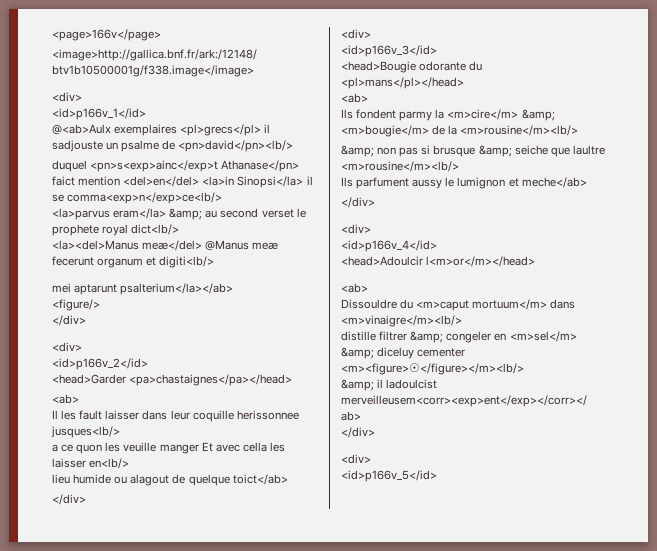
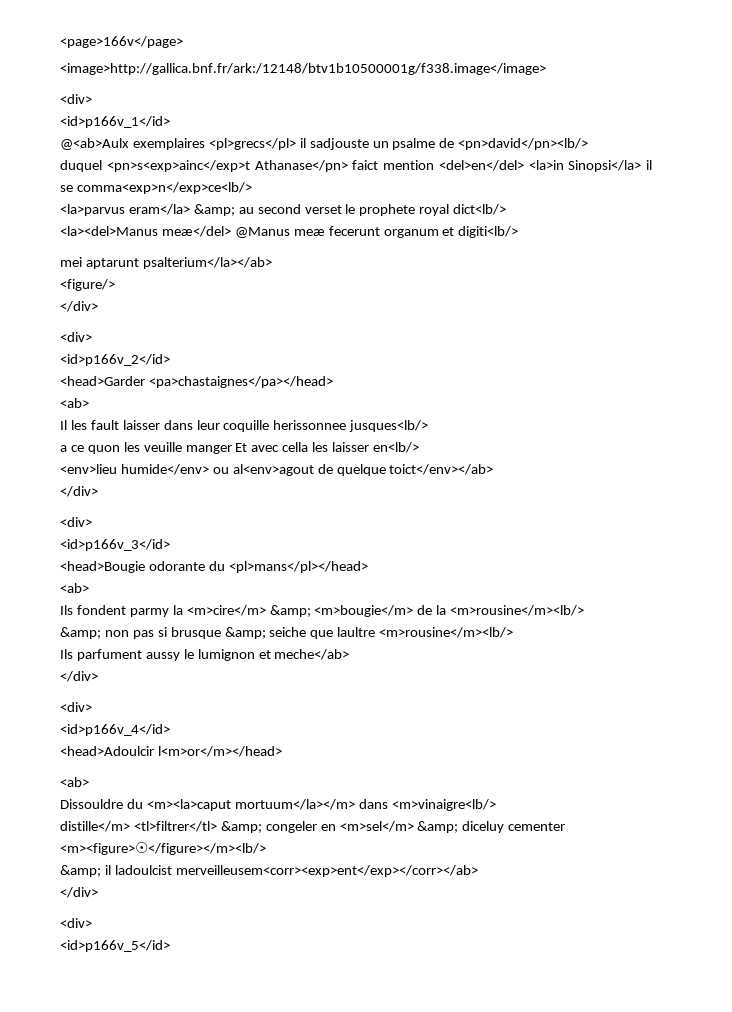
- lieu humide ou alagout de quelque toict</ab>
+ <env>lieu humide</env> ou al<env>agout de quelque toict</env></ab>
- Dissouldre du <m>caput mortuum</m> dans <m>vinaigre</m><lb/>
- distille filtrer &amp; congeler en <m>sel</m> &amp; diceluy cementer <m><figure>☉</figure></m><lb/>
+ Dissouldre du <m><la>caput mortuum</la></m> dans <m>vinaigre<lb/>
+ distille</m> <tl>filtrer</tl> &amp; congeler en <m>sel</m> &amp; diceluy cementer <m><figure>☉</figure></m><lb/>

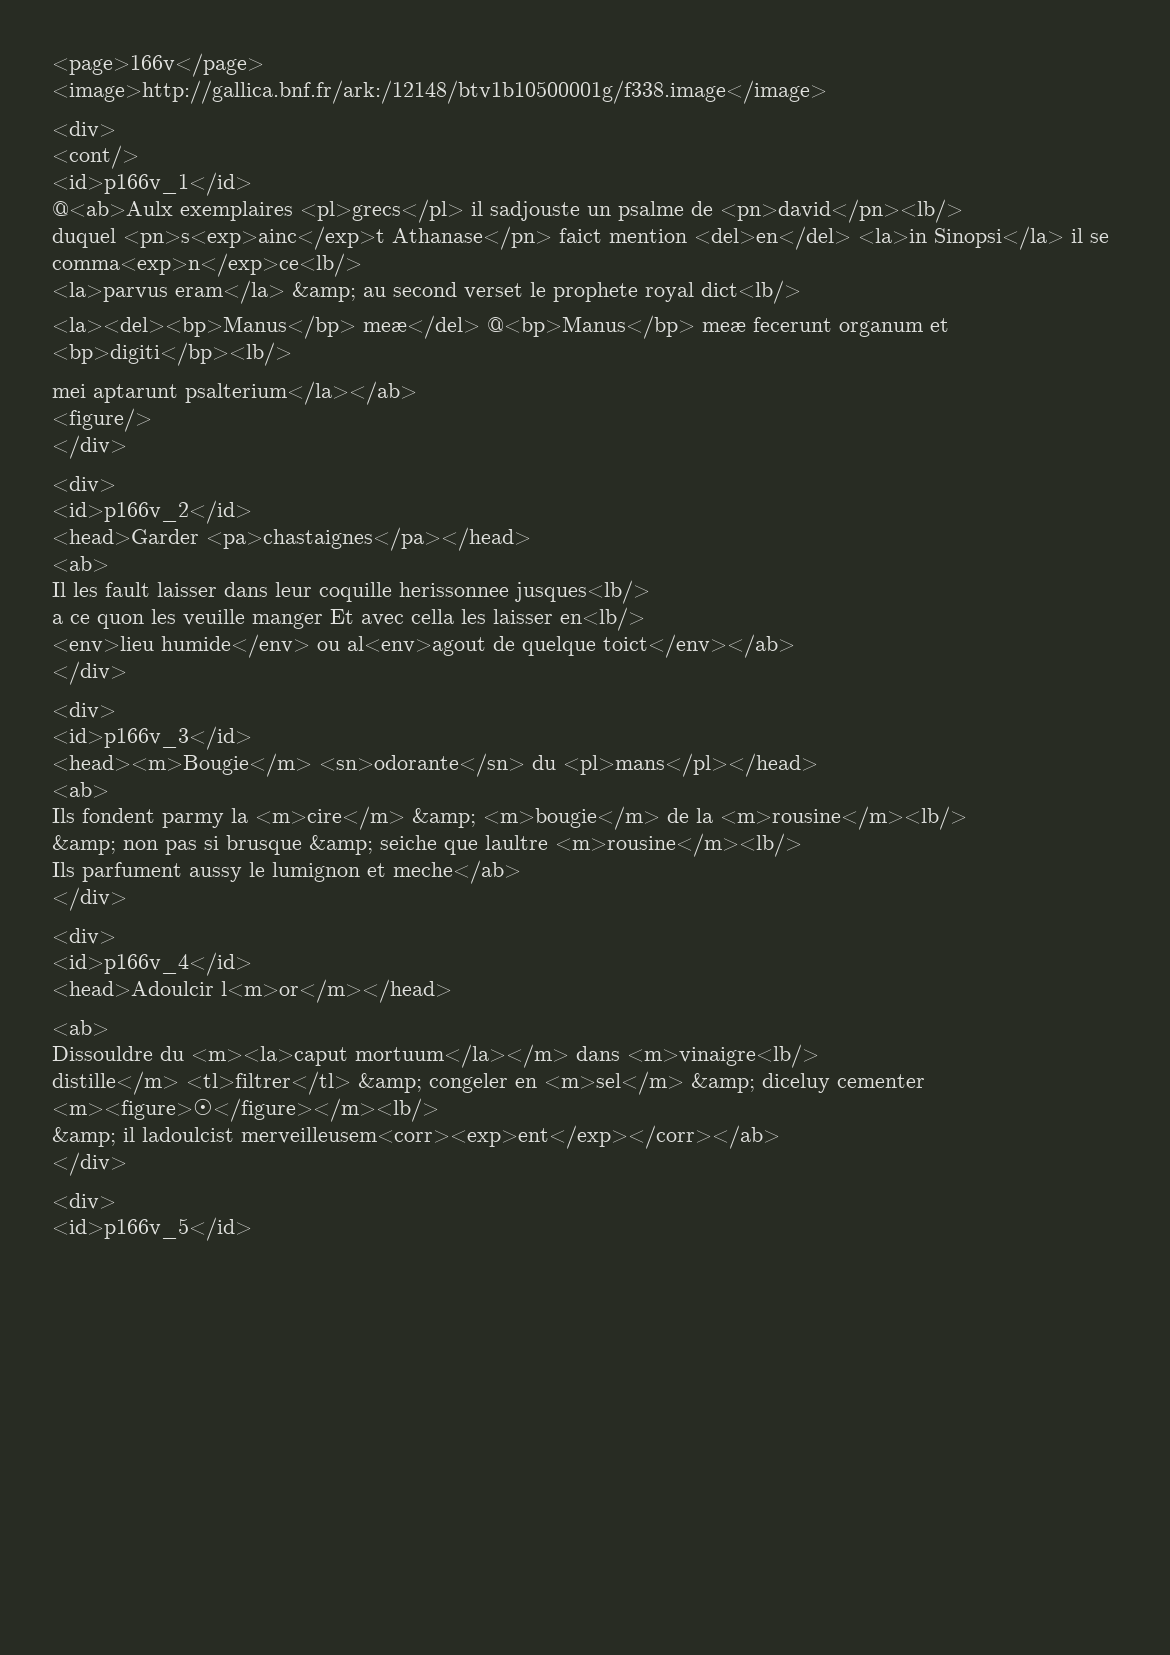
+ <cont/>
- <la><del>Manus meӕ</del> @Manus meӕ fecerunt organum et digiti<lb/>
+ <la><del><bp>Manus</bp> meӕ</del> @<bp>Manus</bp> meӕ fecerunt organum et <bp>digiti</bp><lb/>
- <head>Bougie odorante du <pl>mans</pl></head>
+ <head><m>Bougie</m> <sn>odorante</sn> du <pl>mans</pl></head>

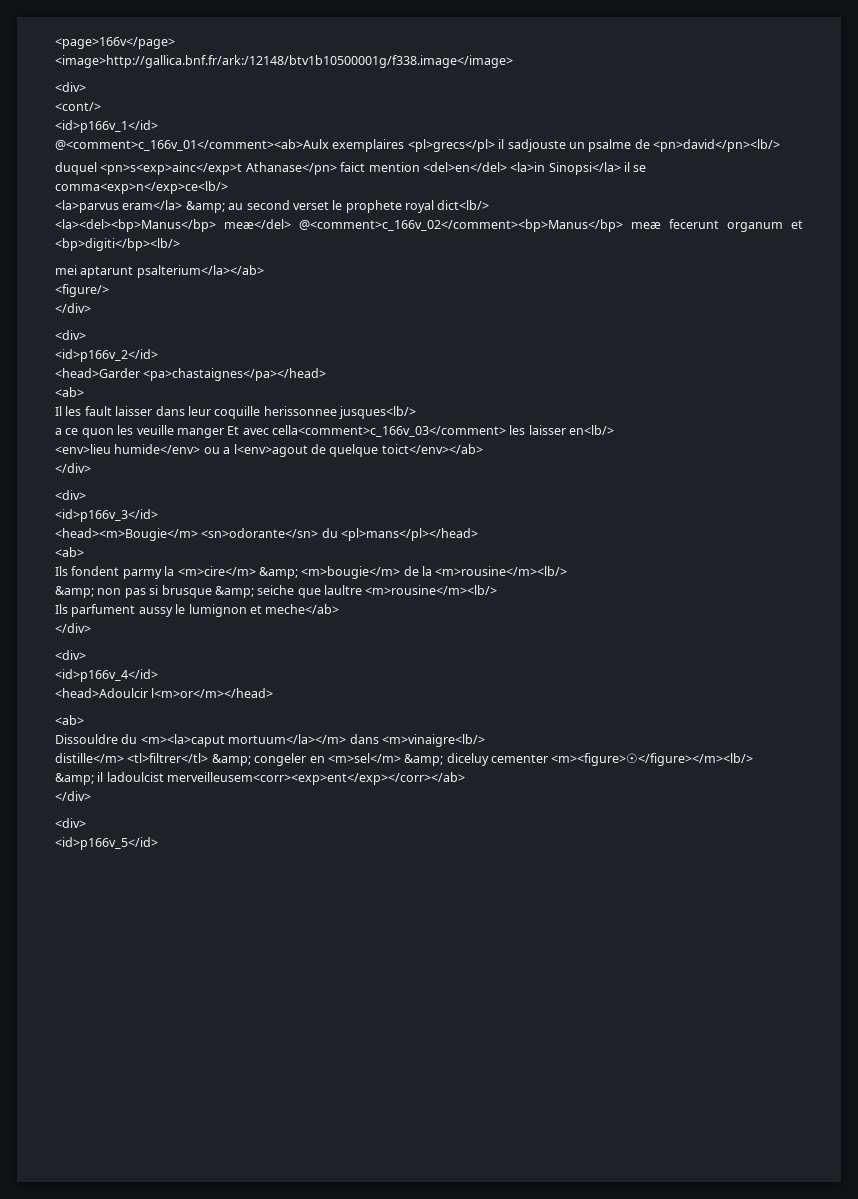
- @<ab>Aulx exemplaires <pl>grecs</pl> il sadjouste un psalme de <pn>david</pn><lb/>
+ @<comment>c_166v_01</comment><ab>Aulx exemplaires <pl>grecs</pl> il sadjouste un psalme de <pn>david</pn><lb/>
- <la><del><bp>Manus</bp> meӕ</del> @<bp>Manus</bp> meӕ fecerunt organum et <bp>digiti</bp><lb/>
+ <la><del><bp>Manus</bp> meӕ</del> @<comment>c_166v_02</comment><bp>Manus</bp> meӕ fecerunt organum et <bp>digiti</bp><lb/>
- a ce quon les veuille manger Et avec cella les laisser en<lb/>
+ a ce quon les veuille manger Et avec cella<comment>c_166v_03</comment> les laisser en<lb/>
- <env>lieu humide</env> ou al<env>agout de quelque toict</env></ab>
+ <env>lieu humide</env> ou a l<env>agout de quelque toict</env></ab>

